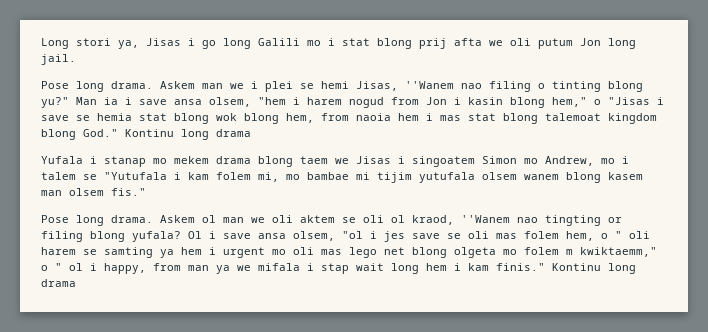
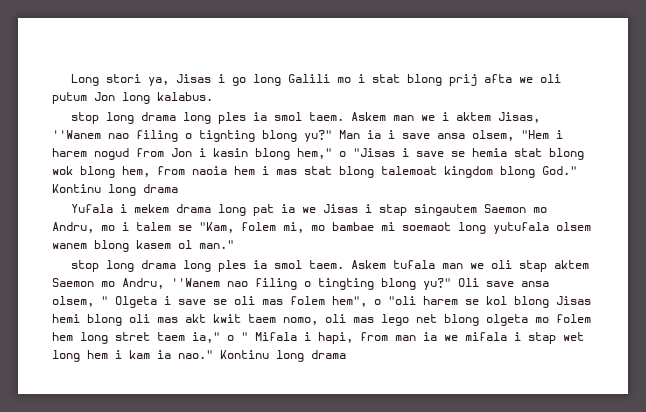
- Long stori ya, Jisas i go long Galili mo i stat blong prij afta we oli putum Jon long jail.
- Pose long drama.
+ Long stori ya, Jisas i go long Galili mo i stat blong prij afta we oli putum Jon long kalabus.
+ stop long drama long ples ia smol taem.
- Askem man we i plei se hemi Jisas, ''Wanem nao filing o tinting blong yu?"
+ Askem man we i aktem Jisas, ''Wanem nao filing o tignting blong yu?"
- Man ia i save ansa olsem, "hem i harem nogud from Jon i kasin blong hem," o "Jisas i save se hemia stat blong wok blong hem, from naoia hem i mas stat blong talemoat kingdom blong God." Kontinu long drama
+ Man ia i save ansa olsem, "Hem i harem nogud from Jon i kasin blong hem," o "Jisas i save se hemia stat blong wok blong hem, from naoia hem i mas stat blong talemoat kingdom blong God." Kontinu long drama
- Yufala i stanap mo mekem drama blong taem we Jisas i singoatem Simon mo Andrew, mo i talem se "Yutufala i kam folem mi, mo bambae mi tijim yutufala olsem wanem blong kasem man olsem fis."
- Pose long drama. Askem ol man we oli aktem se oli ol kraod, ''Wanem nao tingting or filing blong yufala? Ol i save ansa olsem, "ol i jes save se oli mas folem hem, o " oli harem se samting ya hem i urgent mo oli mas lego net blong olgeta mo folem m kwiktaemm," o " ol i happy, from man ya we mifala i stap wait long hem i kam finis."
+ Yufala i mekem drama long pat ia we Jisas i stap singautem Saemon mo Andru, mo i talem se "Kam, folem mi, mo bambae mi soemaot long yutufala olsem wanem blong kasem ol man."
+ stop long drama long ples ia smol taem. Askem tufala man we oli stap aktem Saemon mo Andru, ''Wanem nao filing o tingting blong yu?" Oli save ansa olsem, " Olgeta i save se oli mas folem hem", o "oli harem se kol blong Jisas hemi blong oli mas akt kwit taem nomo, oli mas lego net blong olgeta mo folem hem long stret taem ia," o " Mifala i hapi, from man ia we mifala i stap wet long hem i kam ia nao."

